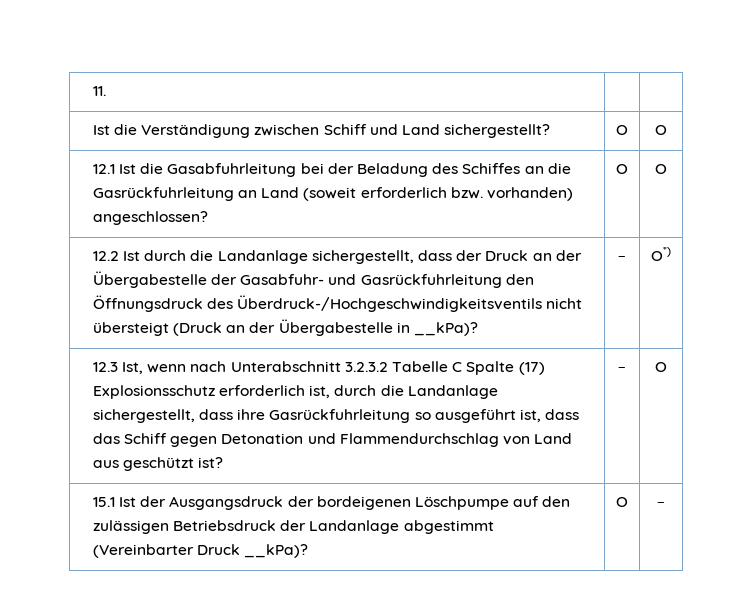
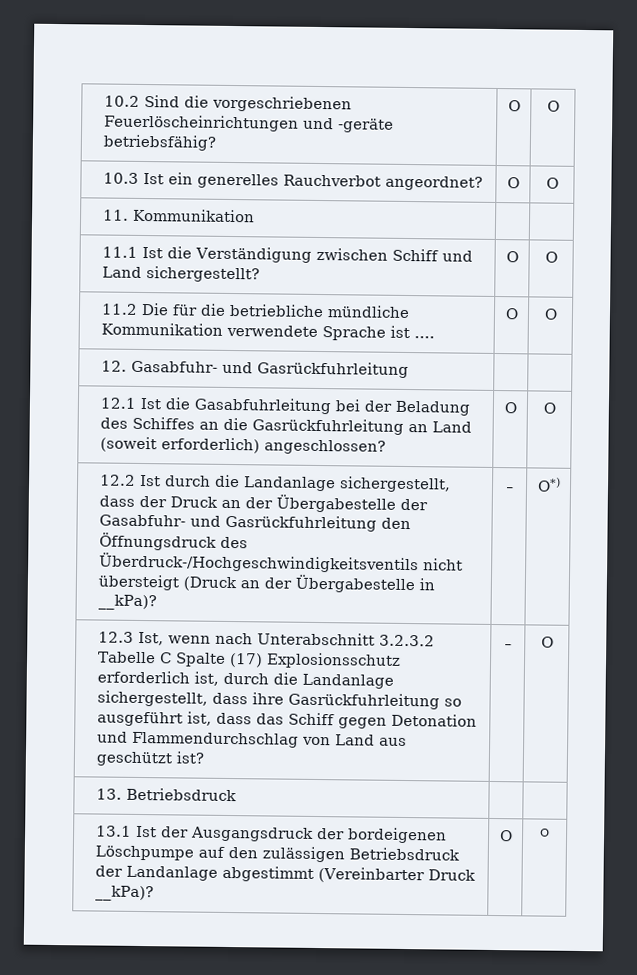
+ 10.2 Sind die vorgeschriebenen Feuerlöscheinrichtungen und -geräte betriebsfähig? | O | O
+ 10.3 Ist ein generelles Rauchverbot angeordnet? | O | O
- 11. | |
- Ist die Verständigung zwischen Schiff und Land sichergestellt? | O | O
+ 11. Kommunikation | |
+ 11.1 Ist die Verständigung zwischen Schiff und Land sichergestellt? | O | O
+ 11.2 Die für die betriebliche mündliche Kommunikation verwendete Sprache ist .... | O | O
+ 12. Gasabfuhr- und Gasrückfuhrleitung | |
- 12.1 Ist die Gasabfuhrleitung bei der Beladung des Schiffes an die Gasrückfuhrleitung an Land (soweit erforderlich bzw. vorhanden) angeschlossen? | O | O
+ 12.1 Ist die Gasabfuhrleitung bei der Beladung des Schiffes an die Gasrückfuhrleitung an Land (soweit erforderlich) angeschlossen? | O | O
- 15.1 Ist der Ausgangsdruck der bordeigenen Löschpumpe auf den zulässigen Betriebsdruck der Landanlage abgestimmt (Vereinbarter Druck __kPa)? | O | _
+ 13. Betriebsdruck | |
+ 13.1 Ist der Ausgangsdruck der bordeigenen Löschpumpe auf den zulässigen Betriebsdruck der Landanlage abgestimmt (Vereinbarter Druck __kPa)? | O | O

